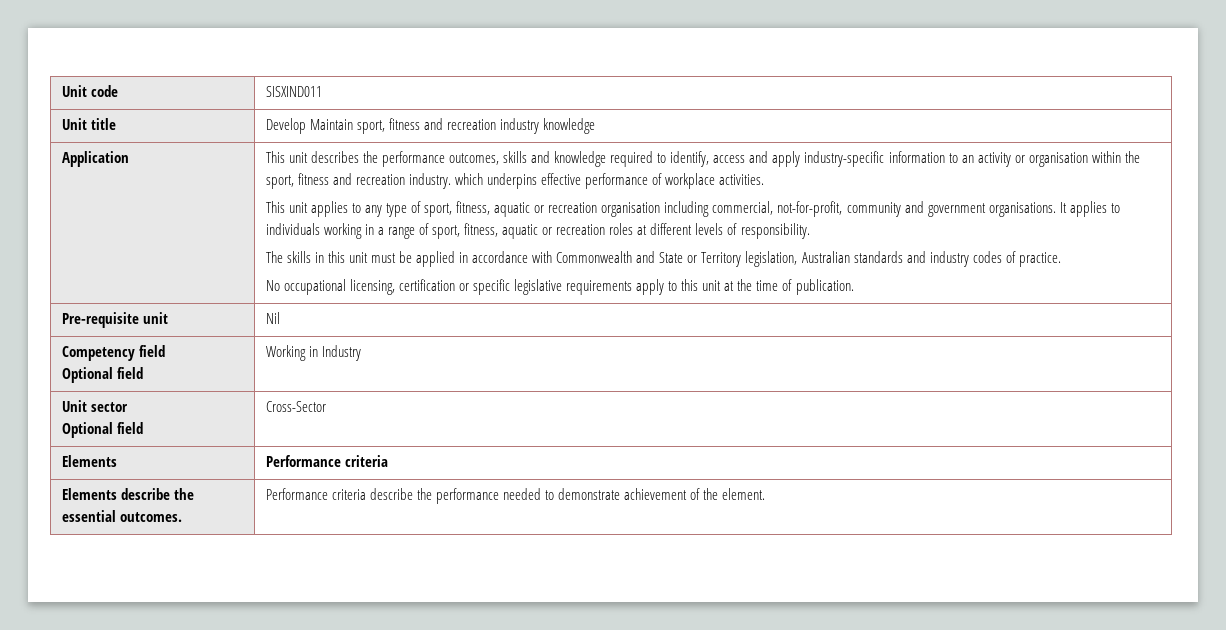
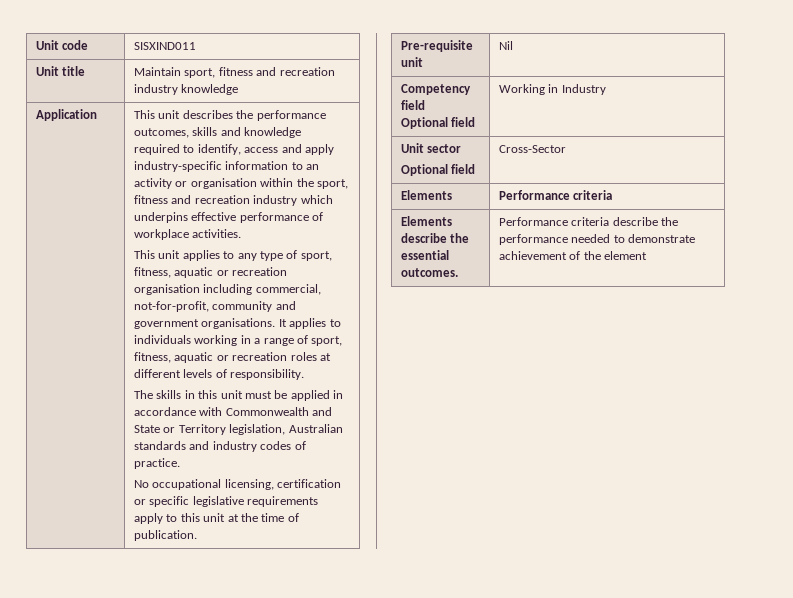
- Unit title | Develop Maintain sport, fitness and recreation industry knowledge
+ Unit title | Maintain sport, fitness and recreation industry knowledge
- This unit describes the performance outcomes, skills and knowledge required to identify, access and apply industry-specific information to an activity or organisation within the sport, fitness and recreation industry. which underpins effective performance of workplace activities.
+ This unit describes the performance outcomes, skills and knowledge required to identify, access and apply industry-specific information to an activity or organisation within the sport, fitness and recreation industry which underpins effective performance of workplace activities.
- Elements describe the essential outcomes. | Performance criteria describe the performance needed to demonstrate achievement of the element.
+ Elements describe the essential outcomes. | Performance criteria describe the performance needed to demonstrate achievement of the element

